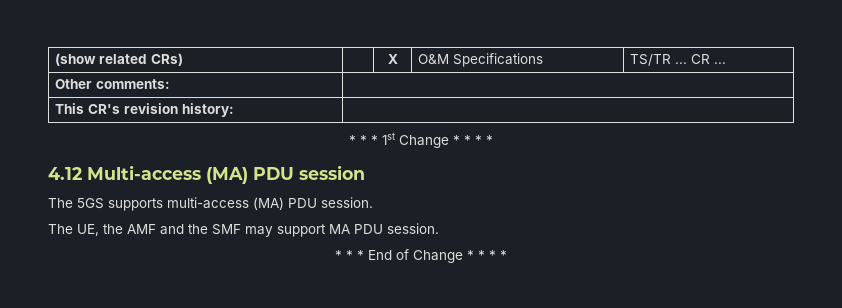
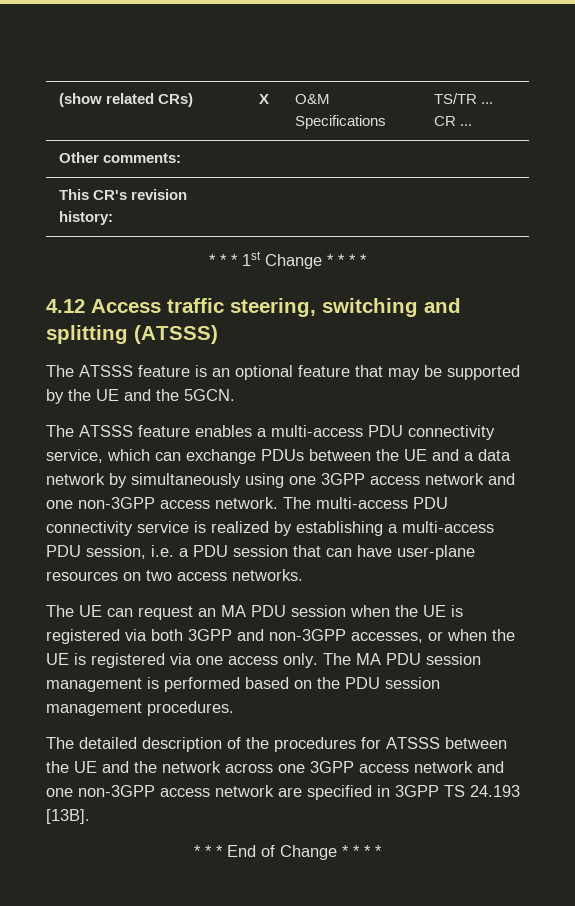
- 4.12 Multi-access (MA) PDU session
- The 5GS supports multi-access (MA) PDU session.
- The UE, the AMF and the SMF may support MA PDU session.
+ 4.12 Access traffic steering, switching and splitting (ATSSS)
+ The ATSSS feature is an optional feature that may be supported by the UE and the 5GCN.
+ The ATSSS feature enables a multi-access PDU connectivity service, which can exchange PDUs between the UE and a data network by simultaneously using one 3GPP access network and one non-3GPP access network. The multi-access PDU connectivity service is realized by establishing a multi-access PDU session, i.e. a PDU session that can have user-plane resources on two access networks.
+ The UE can request an MA PDU session when the UE is registered via both 3GPP and non-3GPP accesses, or when the UE is registered via one access only. The MA PDU session management is performed based on the PDU session management procedures.
+ The detailed description of the procedures for ATSSS between the UE and the network across one 3GPP access network and one non-3GPP access network are specified in 3GPP TS 24.193 [13B].

